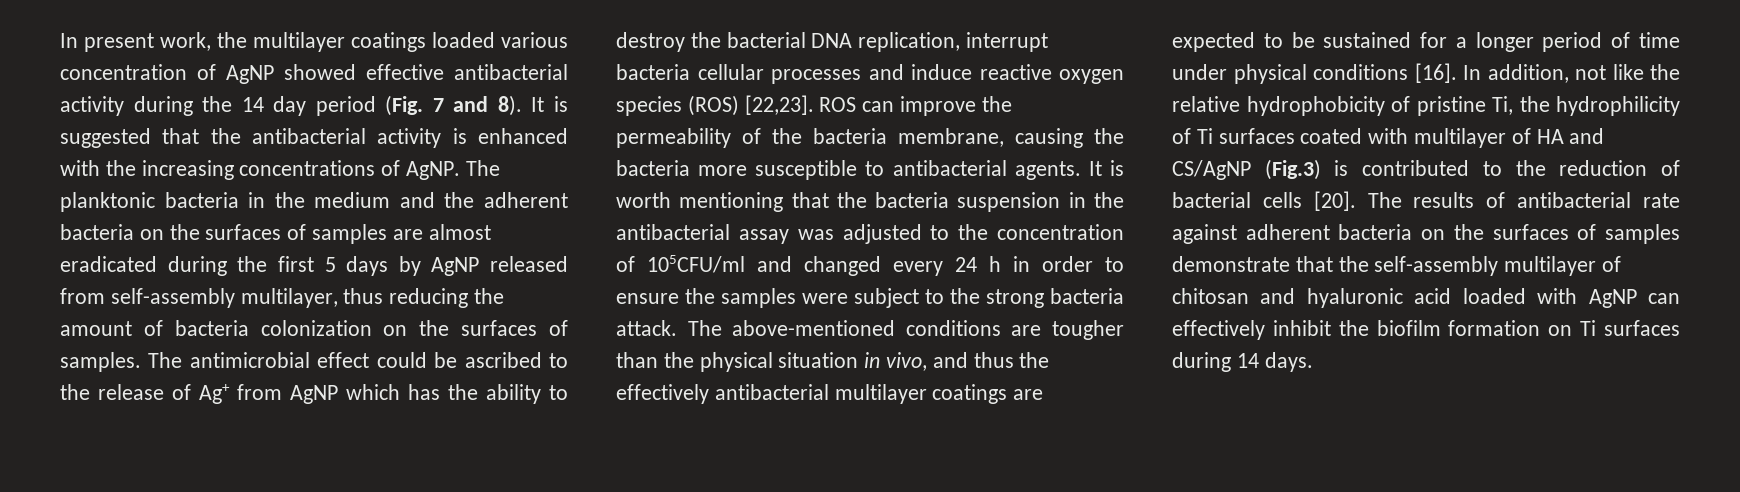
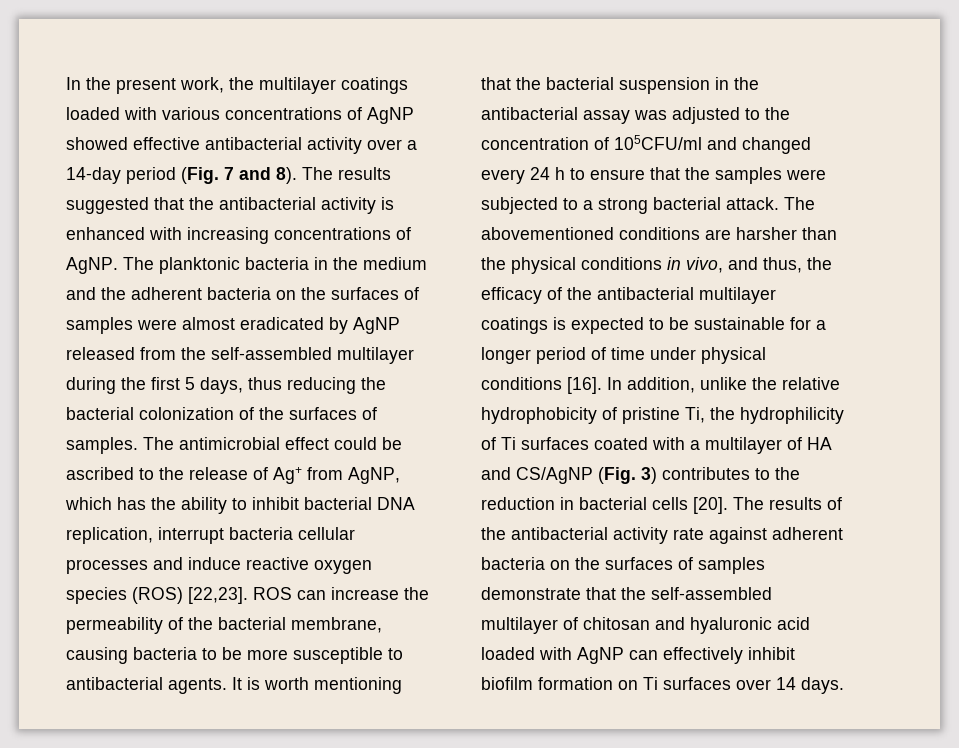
- In present work, the multilayer coatings loaded various concentration of AgNP showed effective antibacterial activity during the 14 day period (Fig. 7 and 8).
+ In the present work, the multilayer coatings loaded with various concentrations of AgNP showed effective antibacterial activity over a 14-day period (Fig. 7 and 8).
- It is suggested that the antibacterial activity is enhanced with the increasing concentrations of AgNP.
+ The results suggested that the antibacterial activity is enhanced with increasing concentrations of AgNP.
- The planktonic bacteria in the medium and the adherent bacteria on the surfaces of samples are almost eradicated during the first 5 days by AgNP released from self-assembly multilayer, thus reducing the amount of bacteria colonization on the surfaces of samples.
+ The planktonic bacteria in the medium and the adherent bacteria on the surfaces of samples were almost eradicated by AgNP released from the self-assembled multilayer during the first 5 days, thus reducing the bacterial colonization of the surfaces of samples.
- The antimicrobial effect could be ascribed to the release of Ag+ from AgNP which has the ability to destroy the bacterial DNA replication, interrupt bacteria cellular processes and induce reactive oxygen species (ROS) [22,23].
+ The antimicrobial effect could be ascribed to the release of Ag+ from AgNP, which has the ability to inhibit bacterial DNA replication, interrupt bacteria cellular processes and induce reactive oxygen species (ROS) [22,23].
- ROS can improve the permeability of the bacteria membrane, causing the bacteria more susceptible to antibacterial agents.
+ ROS can increase the permeability of the bacterial membrane, causing bacteria to be more susceptible to antibacterial agents.
- It is worth mentioning that the bacteria suspension in the antibacterial assay was adjusted to the concentration of 105CFU/ml and changed every 24 h in order to ensure the samples were subject to the strong bacteria attack.
+ It is worth mentioning that the bacterial suspension in the antibacterial assay was adjusted to the concentration of 105CFU/ml and changed every 24 h to ensure that the samples were subjected to a strong bacterial attack.
- The above-mentioned conditions are tougher than the physical situation in vivo, and thus the effectively antibacterial multilayer coatings are expected to be sustained for a longer period of time under physical conditions [16].
+ The abovementioned conditions are harsher than the physical conditions in vivo, and thus, the efficacy of the antibacterial multilayer coatings is expected to be sustainable for a longer period of time under physical conditions [16].
- In addition, not like the relative hydrophobicity of pristine Ti, the hydrophilicity of Ti surfaces coated with multilayer of HA and CS/AgNP (Fig.3) is contributed to the reduction of bacterial cells [20].
+ In addition, unlike the relative hydrophobicity of pristine Ti, the hydrophilicity of Ti surfaces coated with a multilayer of HA and CS/AgNP (Fig. 3) contributes to the reduction in bacterial cells [20].
- The results of antibacterial rate against adherent bacteria on the surfaces of samples demonstrate that the self-assembly multilayer of chitosan and hyaluronic acid loaded with AgNP can effectively inhibit the biofilm formation on Ti surfaces during 14 days.
+ The results of the antibacterial activity rate against adherent bacteria on the surfaces of samples demonstrate that the self-assembled multilayer of chitosan and hyaluronic acid loaded with AgNP can effectively inhibit biofilm formation on Ti surfaces over 14 days.

